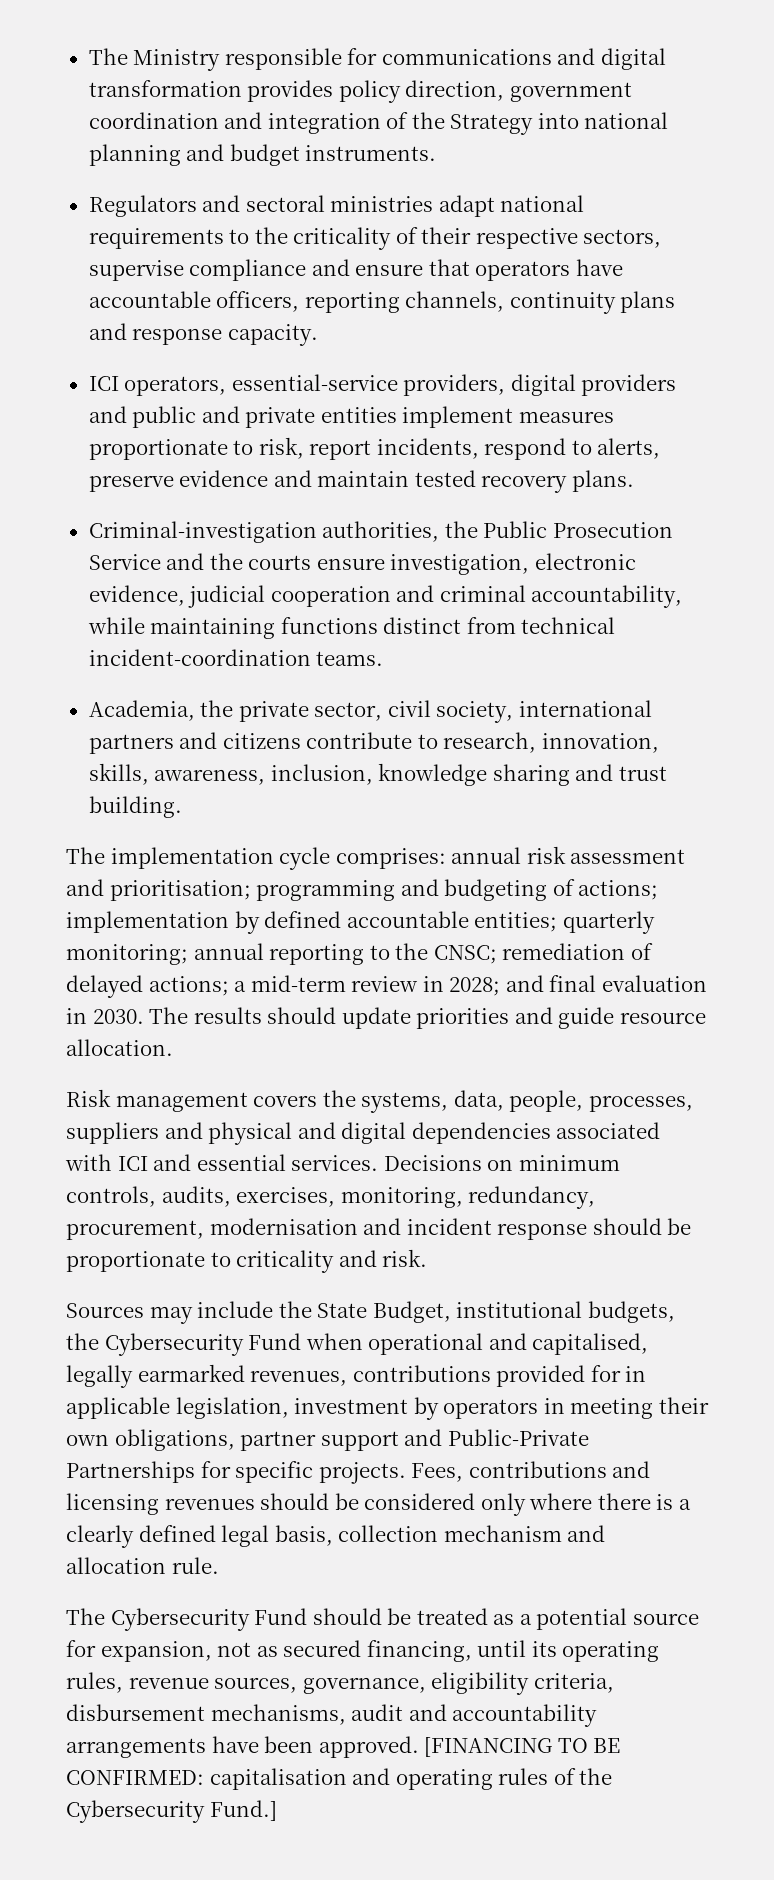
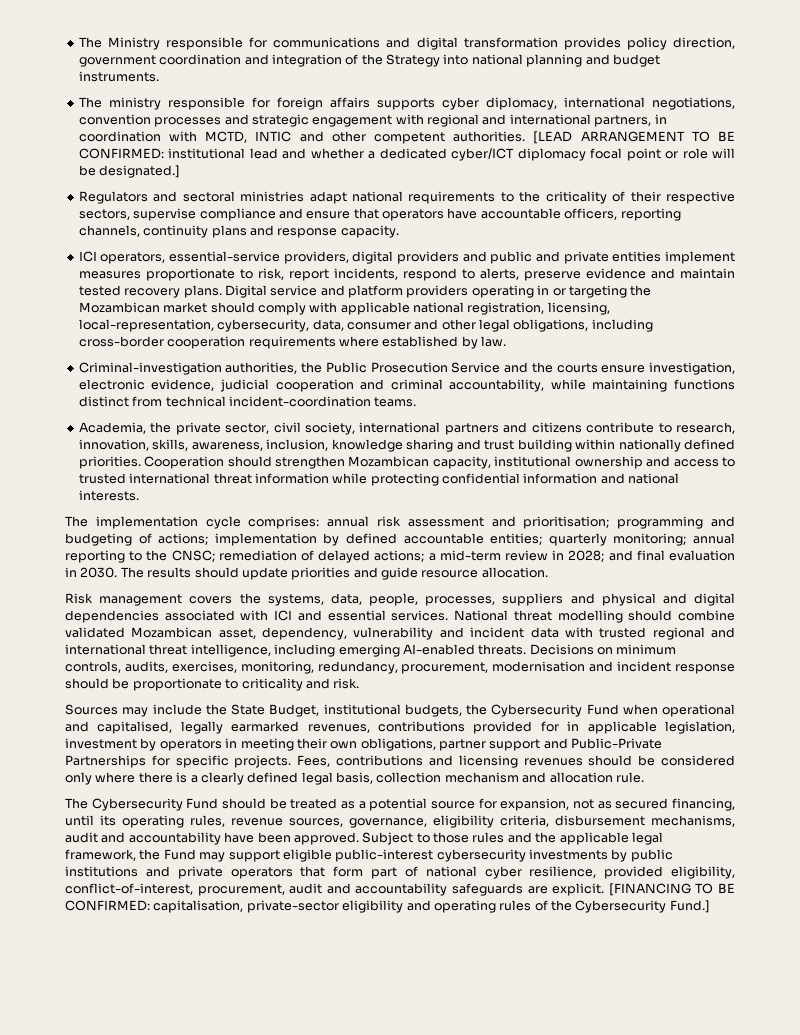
+ The ministry responsible for foreign affairs supports cyber diplomacy, international negotiations, convention processes and strategic engagement with regional and international partners, in coordination with MCTD, INTIC and other competent authorities. [LEAD ARRANGEMENT TO BE CONFIRMED: institutional lead and whether a dedicated cyber/ICT diplomacy focal point or role will be designated.]
+ Digital service and platform providers operating in or targeting the Mozambican market should comply with applicable national registration, licensing, local-representation, cybersecurity, data, consumer and other legal obligations, including cross-border cooperation requirements where established by law.
- Academia, the private sector, civil society, international partners and citizens contribute to research, innovation, skills, awareness, inclusion, knowledge sharing and trust building.
+ Academia, the private sector, civil society, international partners and citizens contribute to research, innovation, skills, awareness, inclusion, knowledge sharing and trust building within nationally defined priorities. Cooperation should strengthen Mozambican capacity, institutional ownership and access to trusted international threat information while protecting confidential information and national interests.
+ National threat modelling should combine validated Mozambican asset, dependency, vulnerability and incident data with trusted regional and international threat intelligence, including emerging AI-enabled threats.
- The Cybersecurity Fund should be treated as a potential source for expansion, not as secured financing, until its operating rules, revenue sources, governance, eligibility criteria, disbursement mechanisms, audit and accountability arrangements have been approved.
+ The Cybersecurity Fund should be treated as a potential source for expansion, not as secured financing, until its operating rules, revenue sources, governance, eligibility criteria, disbursement mechanisms, audit and accountability have been approved.
+ Subject to those rules and the applicable legal framework, the Fund may support eligible public-interest cybersecurity investments by public institutions and private operators that form part of national cyber resilience, provided eligibility, conflict-of-interest, procurement, audit and accountability safeguards are explicit.
- [FINANCING TO BE CONFIRMED: capitalisation and operating rules of the Cybersecurity Fund.]
+ [FINANCING TO BE CONFIRMED: capitalisation, private-sector eligibility and operating rules of the Cybersecurity Fund.]

